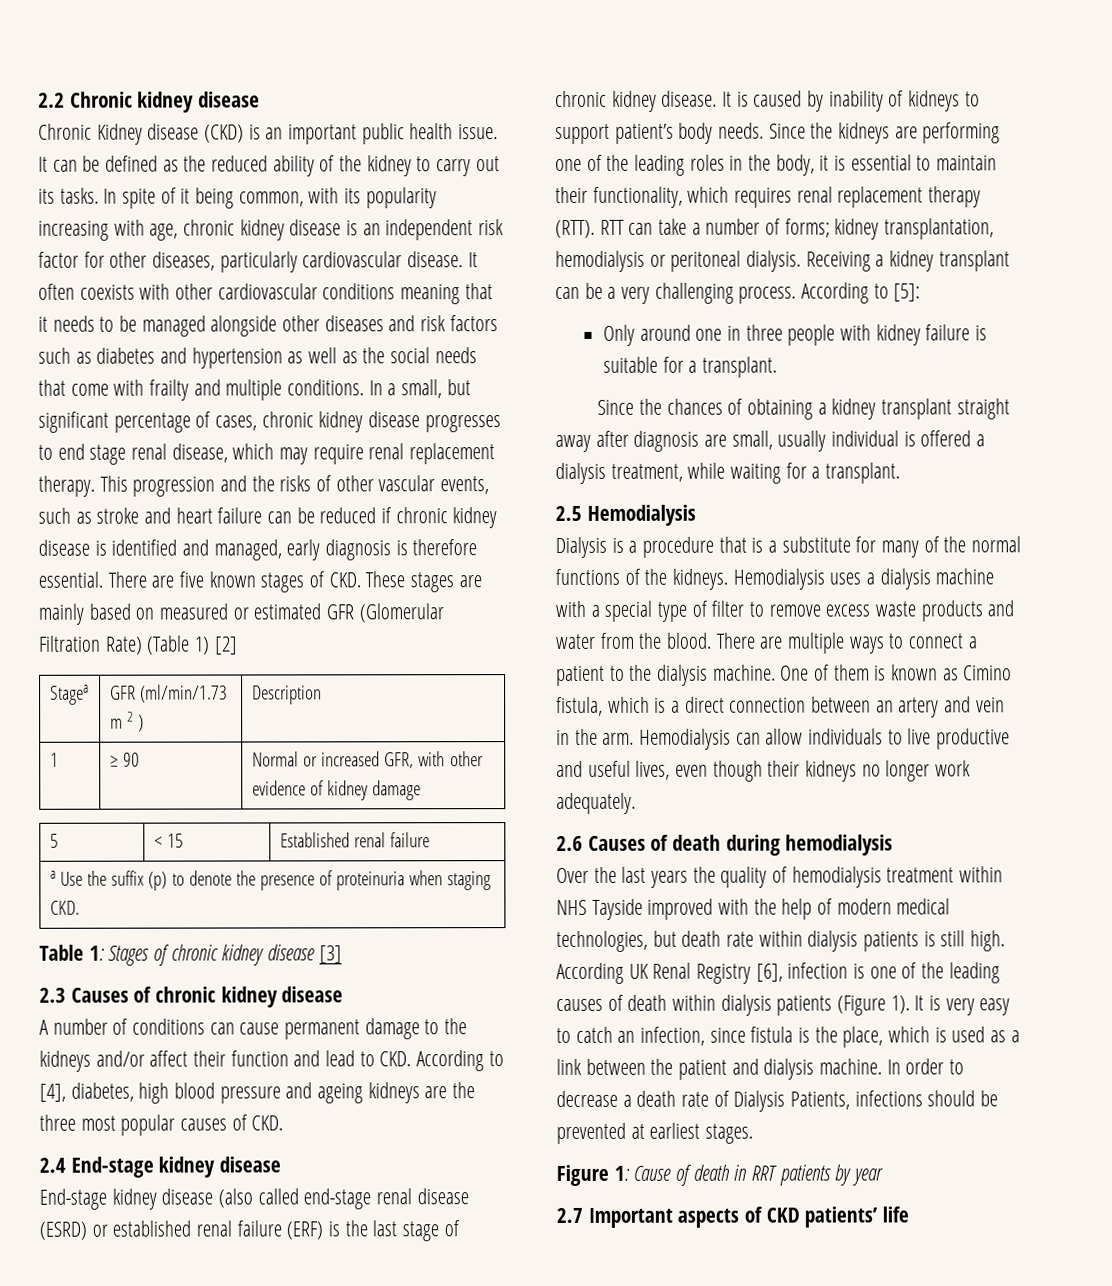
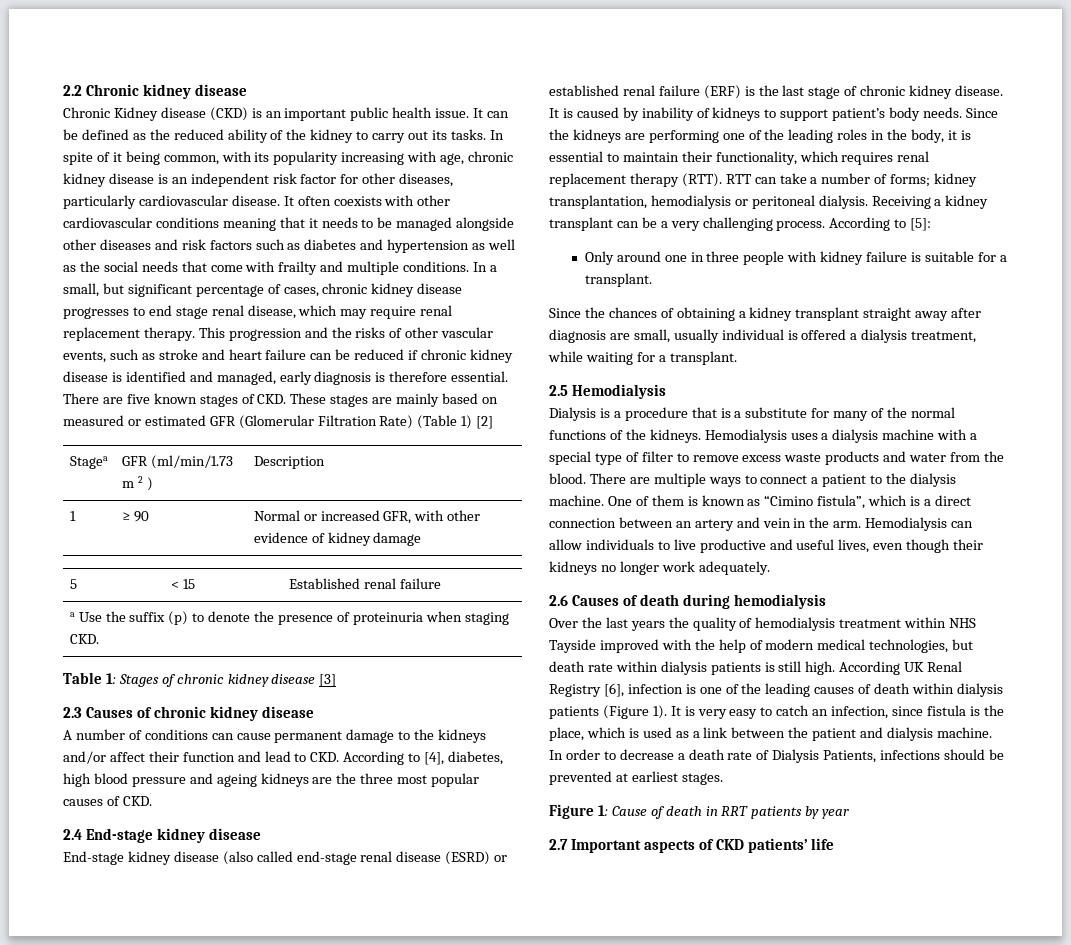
- One of them is known as Cimino fistula, which is a direct connection between an artery and vein in the arm.
+ One of them is known as “Cimino fistula”, which is a direct connection between an artery and vein in the arm.

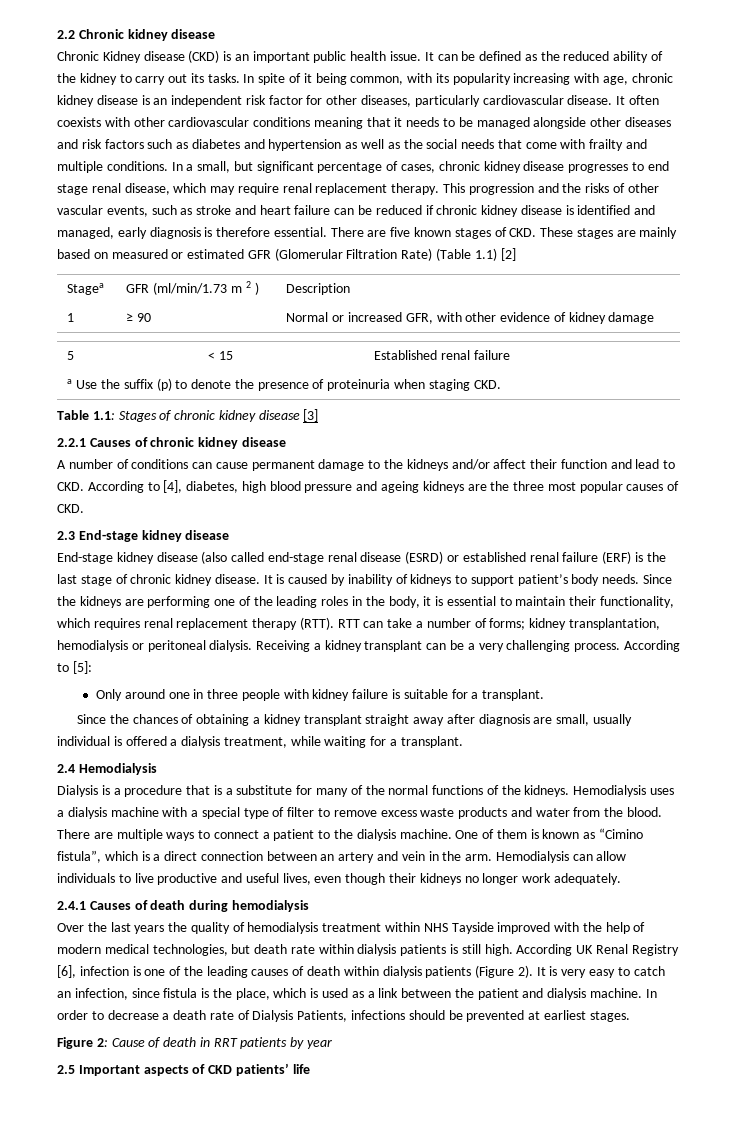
- There are five known stages of CKD. These stages are mainly based on measured or estimated GFR (Glomerular Filtration Rate) (Table 1) [2]
+ There are five known stages of CKD. These stages are mainly based on measured or estimated GFR (Glomerular Filtration Rate) (Table 1.1) [2]
- Table 1: Stages of chronic kidney disease [3]
+ Table 1.1: Stages of chronic kidney disease [3]
- 2.3 Causes of chronic kidney disease
+ 2.2.1 Causes of chronic kidney disease
- 2.4 End-stage kidney disease
+ 2.3 End-stage kidney disease
- 2.5 Hemodialysis
+ 2.4 Hemodialysis
- 2.6 Causes of death during hemodialysis
+ 2.4.1 Causes of death during hemodialysis
- According UK Renal Registry [6], infection is one of the leading causes of death within dialysis patients (Figure 1).
+ According UK Renal Registry [6], infection is one of the leading causes of death within dialysis patients (Figure 2).
- Figure 1: Cause of death in RRT patients by year
+ Figure 2: Cause of death in RRT patients by year
- 2.7 Important aspects of CKD patients’ life
+ 2.5 Important aspects of CKD patients’ life

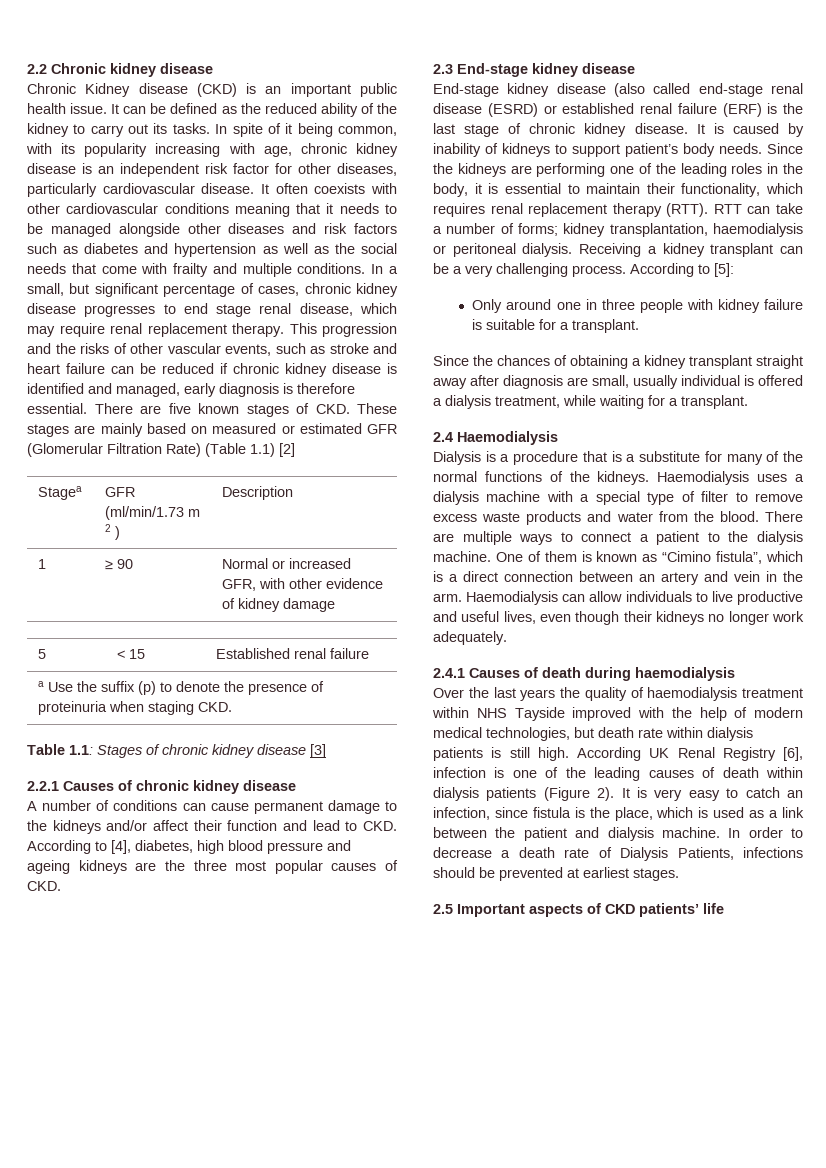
- RTT can take a number of forms; kidney transplantation, hemodialysis or peritoneal dialysis.
+ RTT can take a number of forms; kidney transplantation, haemodialysis or peritoneal dialysis.
- 2.4 Hemodialysis
+ 2.4 Haemodialysis
- Hemodialysis uses a dialysis machine with a special type of filter to remove excess waste products and water from the blood.
+ Haemodialysis uses a dialysis machine with a special type of filter to remove excess waste products and water from the blood.
- Hemodialysis can allow individuals to live productive and useful lives, even though their kidneys no longer work adequately.
+ Haemodialysis can allow individuals to live productive and useful lives, even though their kidneys no longer work adequately.
- 2.4.1 Causes of death during hemodialysis
+ 2.4.1 Causes of death during haemodialysis
- Over the last years the quality of hemodialysis treatment within NHS Tayside improved with the help of modern medical technologies, but death rate within dialysis patients is still high.
+ Over the last years the quality of haemodialysis treatment within NHS Tayside improved with the help of modern medical technologies, but death rate within dialysis patients is still high.
- Figure 2: Cause of death in RRT patients by year

